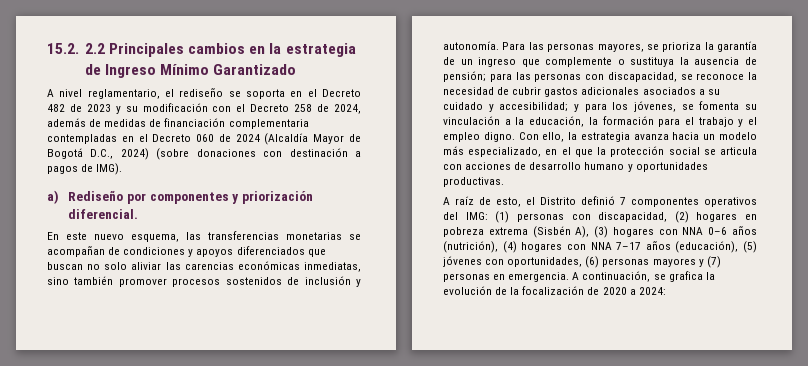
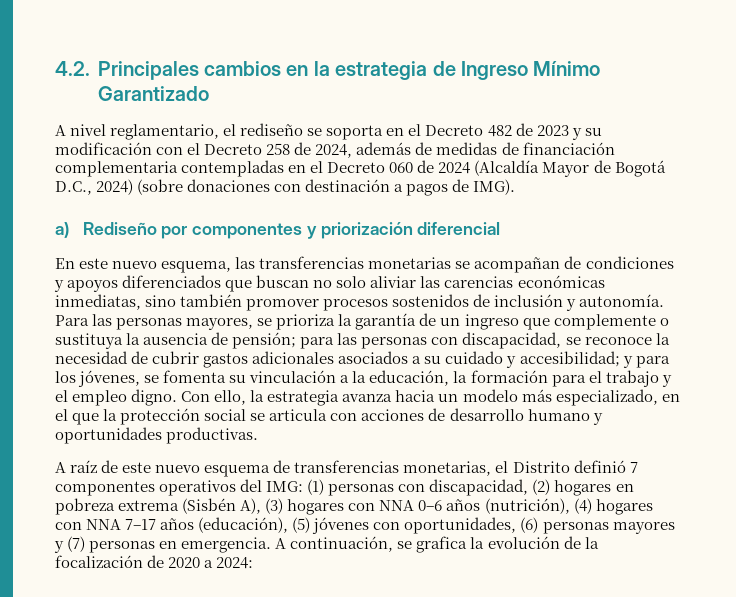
- 15.2. 2.2 Principales cambios en la estrategia de Ingreso Mínimo Garantizado
+ 4.2. Principales cambios en la estrategia de Ingreso Mínimo Garantizado
- a) Rediseño por componentes y priorización diferencial.
+ a) Rediseño por componentes y priorización diferencial
- A raíz de esto, el Distrito definió 7 componentes operativos del IMG: (1) personas con discapacidad, (2) hogares en pobreza extrema (Sisbén A), (3) hogares con NNA 0–6 años (nutrición), (4) hogares con NNA 7–17 años (educación), (5) jóvenes con oportunidades, (6) personas mayores y (7) personas en emergencia.
+ A raíz de este nuevo esquema de transferencias monetarias, el Distrito definió 7 componentes operativos del IMG: (1) personas con discapacidad, (2) hogares en pobreza extrema (Sisbén A), (3) hogares con NNA 0–6 años (nutrición), (4) hogares con NNA 7–17 años (educación), (5) jóvenes con oportunidades, (6) personas mayores y (7) personas en emergencia.

